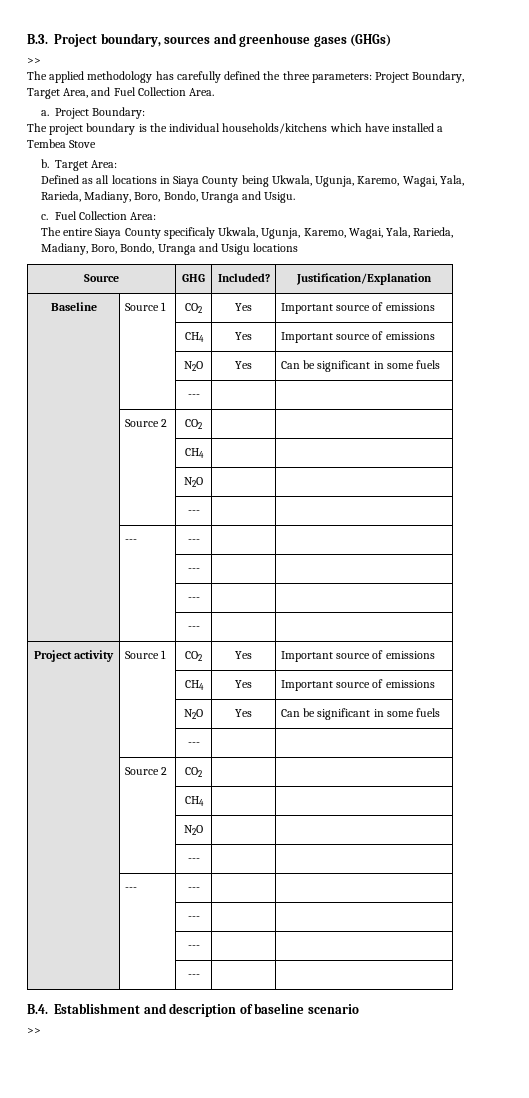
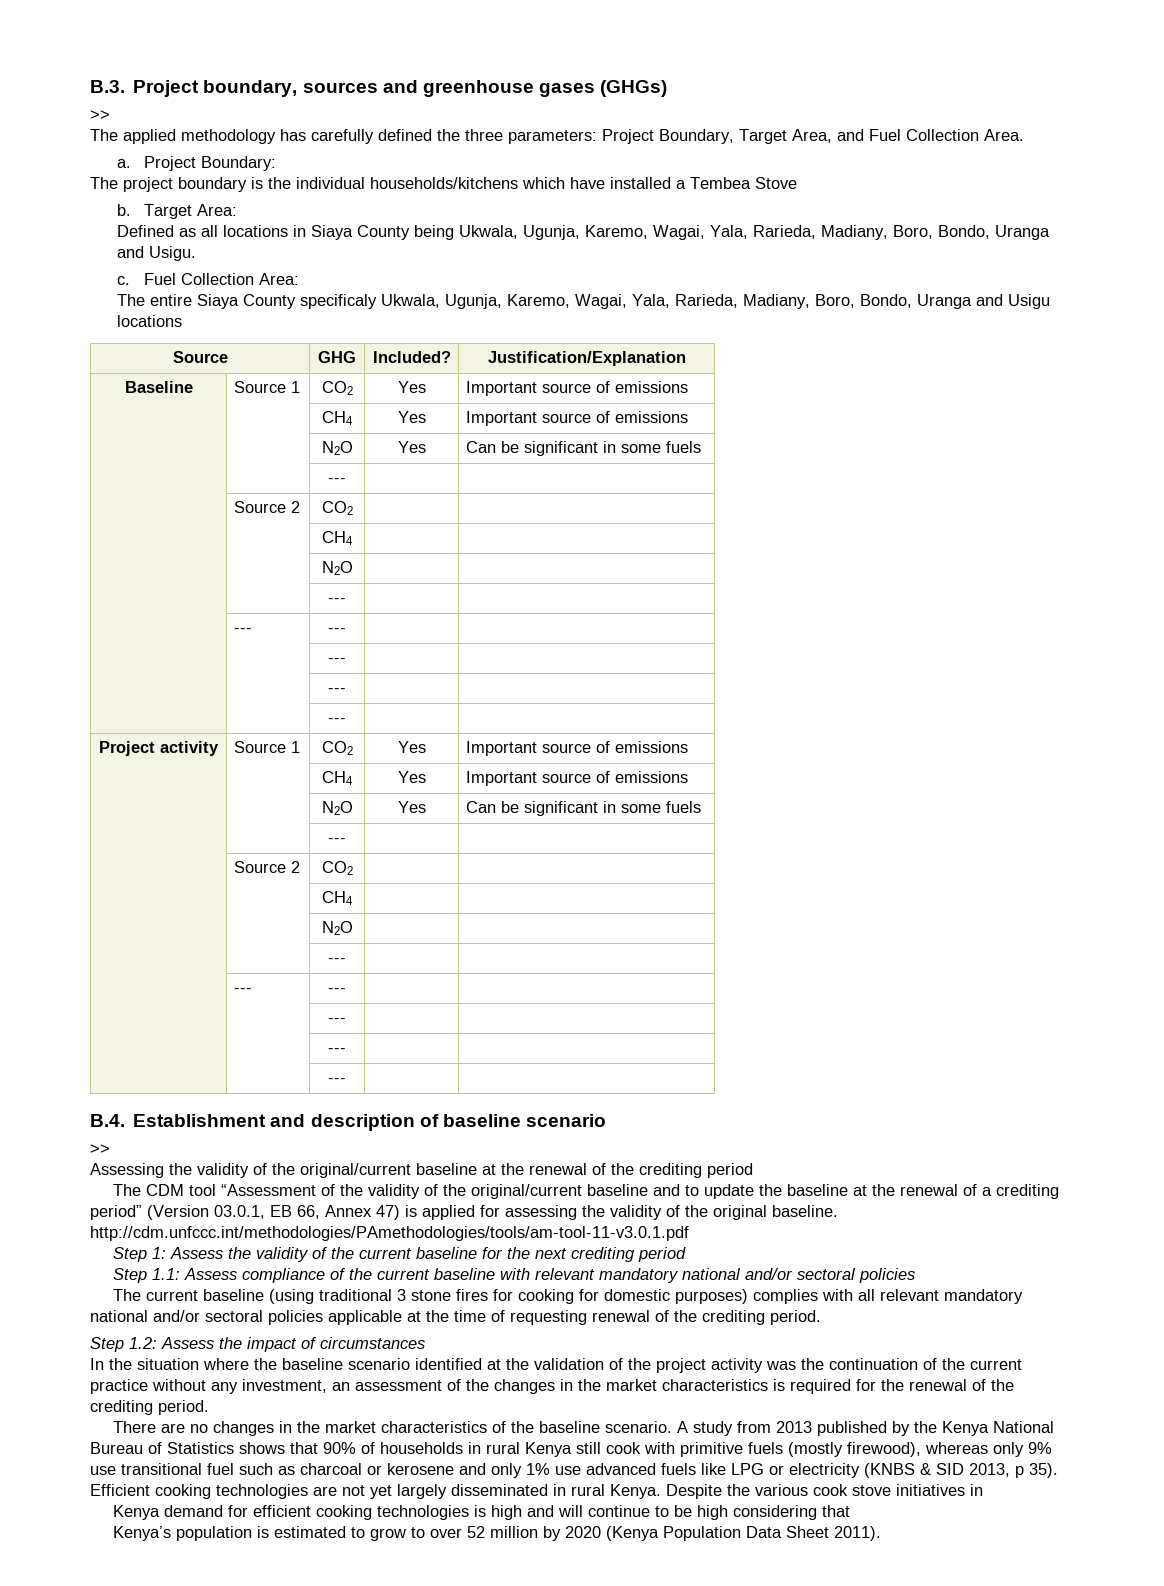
+ Assessing the validity of the original/current baseline at the renewal of the crediting period
+ The CDM tool “Assessment of the validity of the original/current baseline and to update the baseline at the renewal of a crediting period” (Version 03.0.1, EB 66, Annex 47) is applied for assessing the validity of the original baseline. http://cdm.unfccc.int/methodologies/PAmethodologies/tools/am-tool-11-v3.0.1.pdf
+ Step 1: Assess the validity of the current baseline for the next crediting period
+ Step 1.1: Assess compliance of the current baseline with relevant mandatory national and/or sectoral policies
+ The current baseline (using traditional 3 stone fires for cooking for domestic purposes) complies with all relevant mandatory national and/or sectoral policies applicable at the time of requesting renewal of the crediting period.
+ Step 1.2: Assess the impact of circumstances
+ In the situation where the baseline scenario identified at the validation of the project activity was the continuation of the current practice without any investment, an assessment of the changes in the market characteristics is required for the renewal of the crediting period.
+ There are no changes in the market characteristics of the baseline scenario. A study from 2013 published by the Kenya National Bureau of Statistics shows that 90% of households in rural Kenya still cook with primitive fuels (mostly firewood), whereas only 9% use transitional fuel such as charcoal or kerosene and only 1% use advanced fuels like LPG or electricity (KNBS & SID 2013, p 35). Efficient cooking technologies are not yet largely disseminated in rural Kenya. Despite the various cook stove initiatives in
+ Kenya demand for efficient cooking technologies is high and will continue to be high considering that
+ Kenya’s population is estimated to grow to over 52 million by 2020 (Kenya Population Data Sheet 2011).

